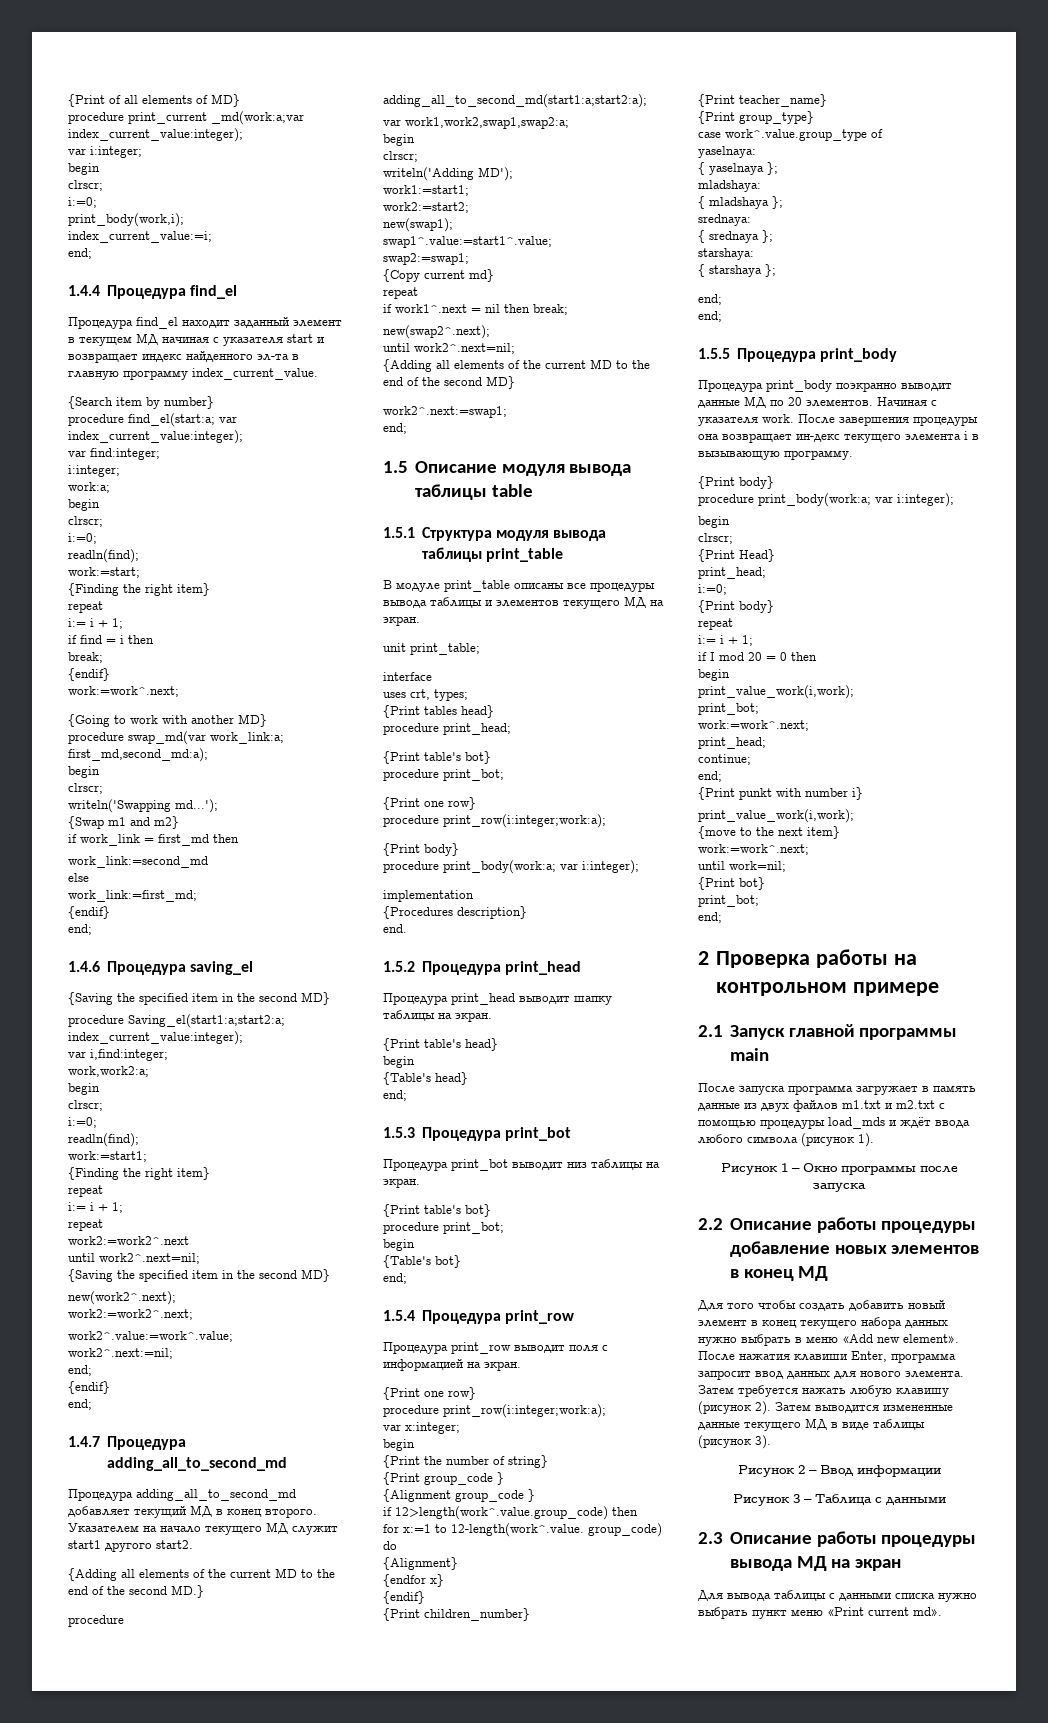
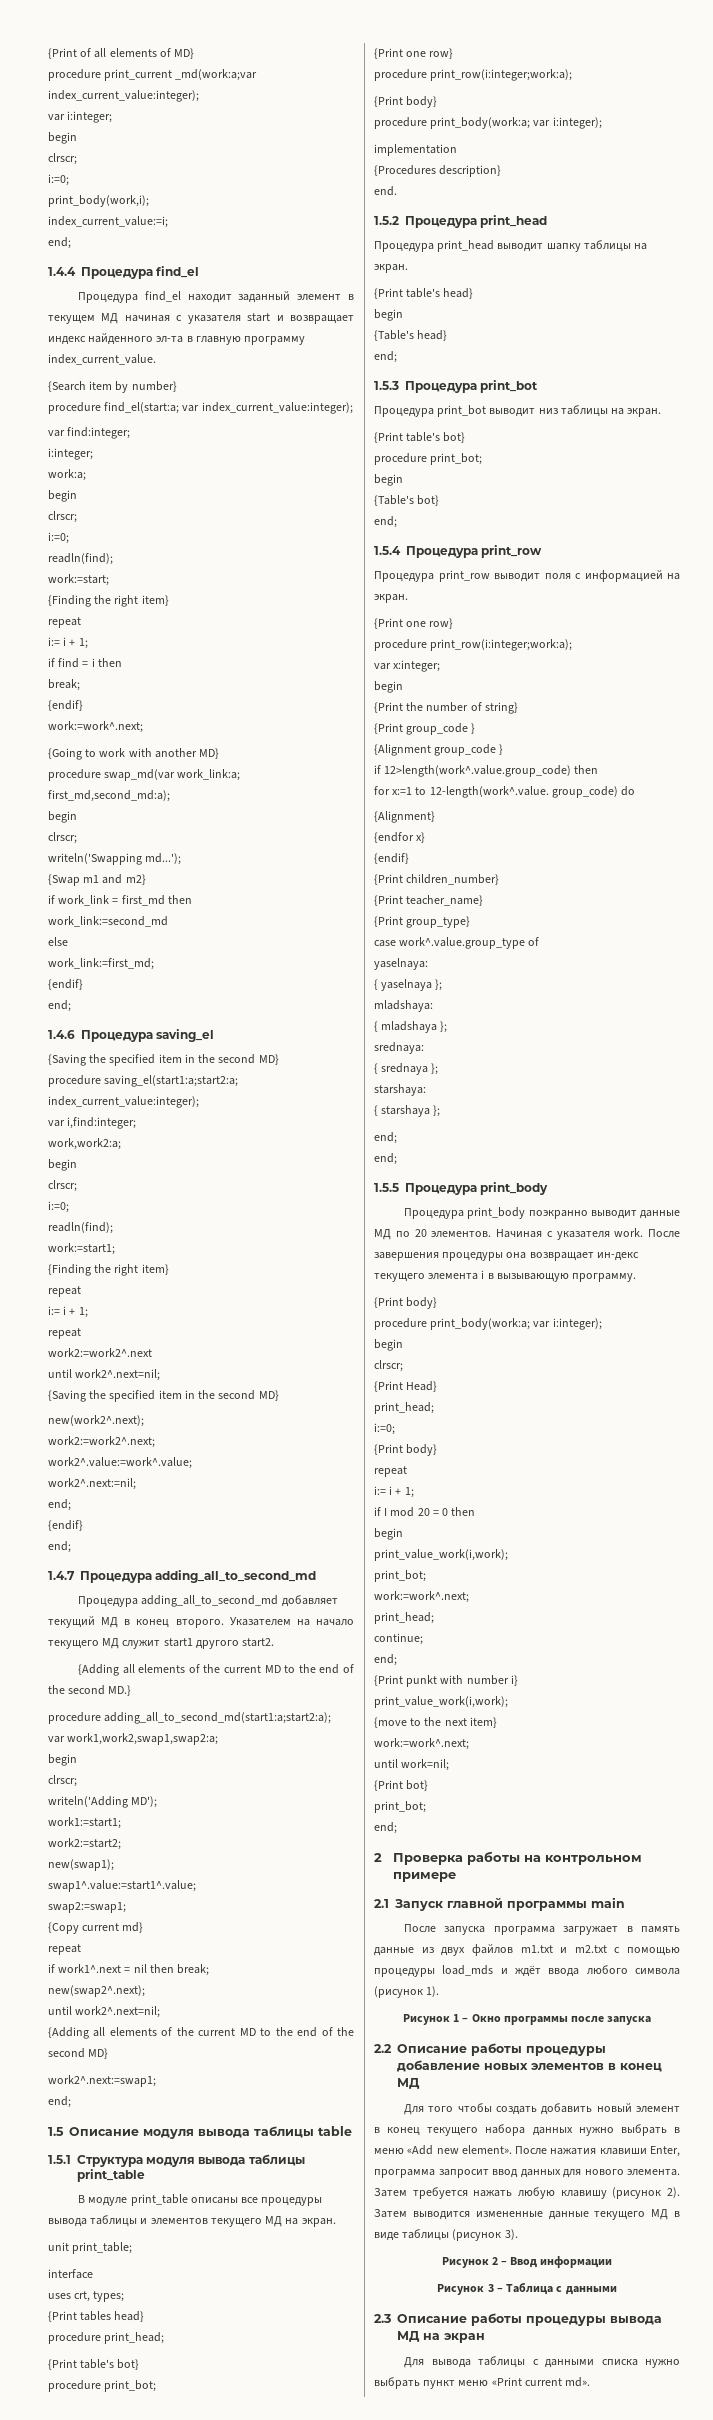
- procedure Saving_el(start1:a;start2:a; index_current_value:integer);
+ procedure saving_el(start1:a;start2:a; index_current_value:integer);

